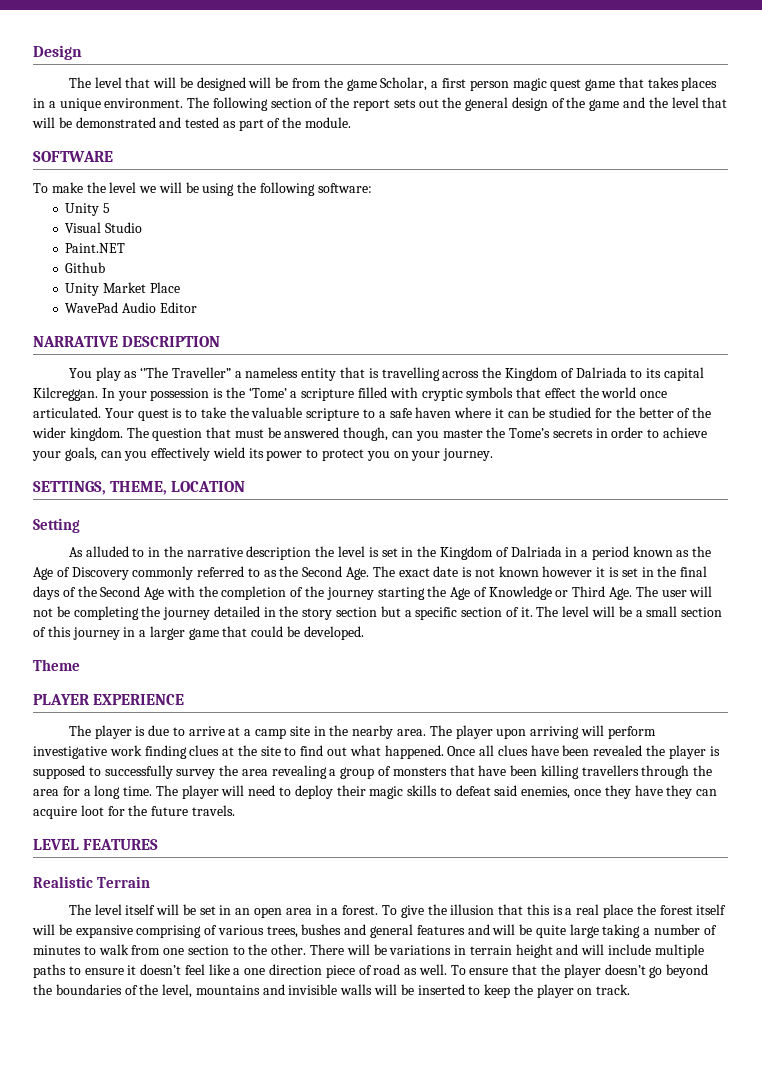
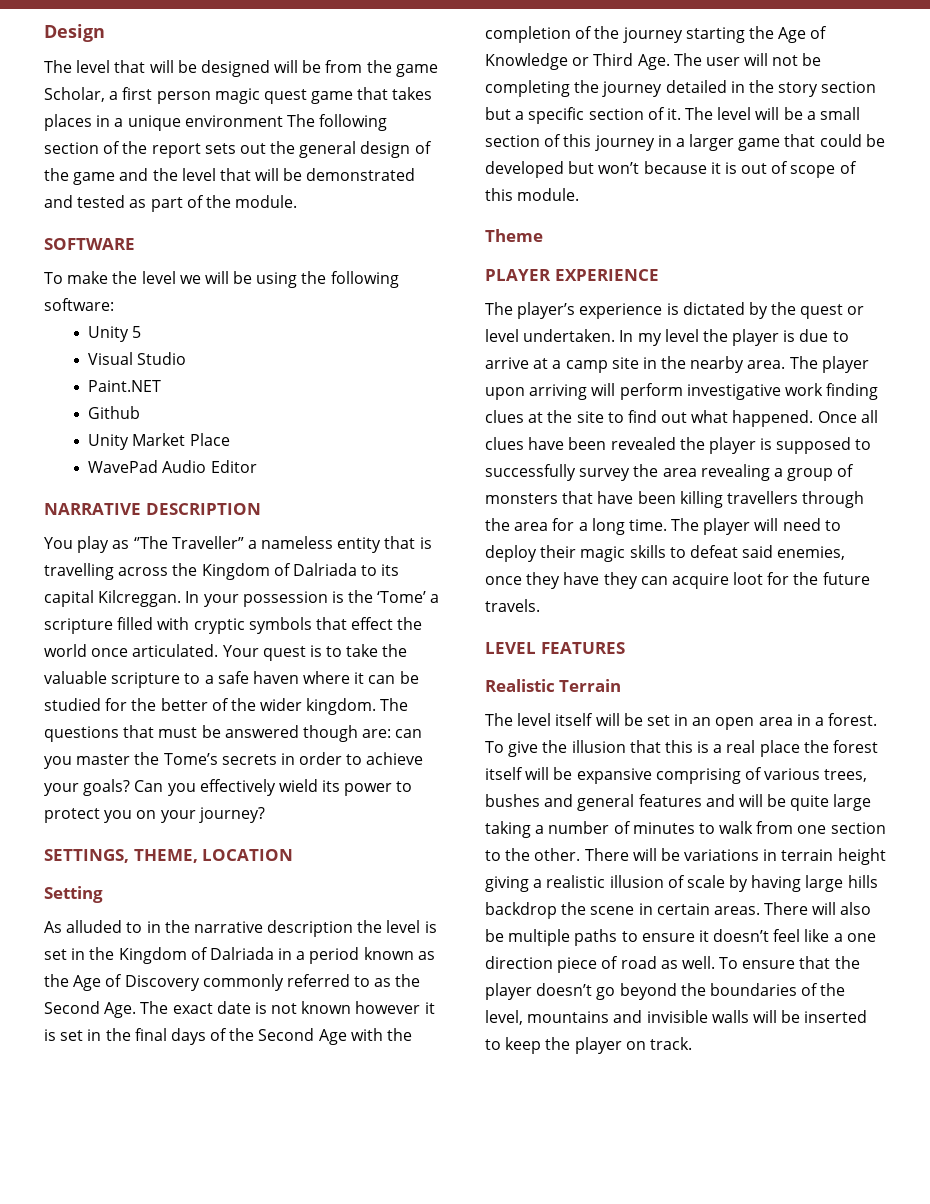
- The level that will be designed will be from the game Scholar, a first person magic quest game that takes places in a unique environment. The following section of the report sets out the general design of the game and the level that will be demonstrated and tested as part of the module.
+ The level that will be designed will be from the game Scholar, a first person magic quest game that takes places in a unique environment The following section of the report sets out the general design of the game and the level that will be demonstrated and tested as part of the module.
- The question that must be answered though, can you master the Tome’s secrets in order to achieve your goals, can you effectively wield its power to protect you on your journey.
+ The questions that must be answered though are: can you master the Tome’s secrets in order to achieve your goals? Can you effectively wield its power to protect you on your journey?
- The level will be a small section of this journey in a larger game that could be developed.
+ The level will be a small section of this journey in a larger game that could be developed but won’t because it is out of scope of this module.
  Theme
  PLAYER EXPERIENCE
- The player is due to arrive at a camp site in the nearby area.
+ The player’s experience is dictated by the quest or level undertaken. In my level the player is due to arrive at a camp site in the nearby area.
- There will be variations in terrain height and will include multiple paths to ensure it doesn’t feel like a one direction piece of road as well.
+ There will be variations in terrain height giving a realistic illusion of scale by having large hills backdrop the scene in certain areas. There will also be multiple paths to ensure it doesn’t feel like a one direction piece of road as well.

